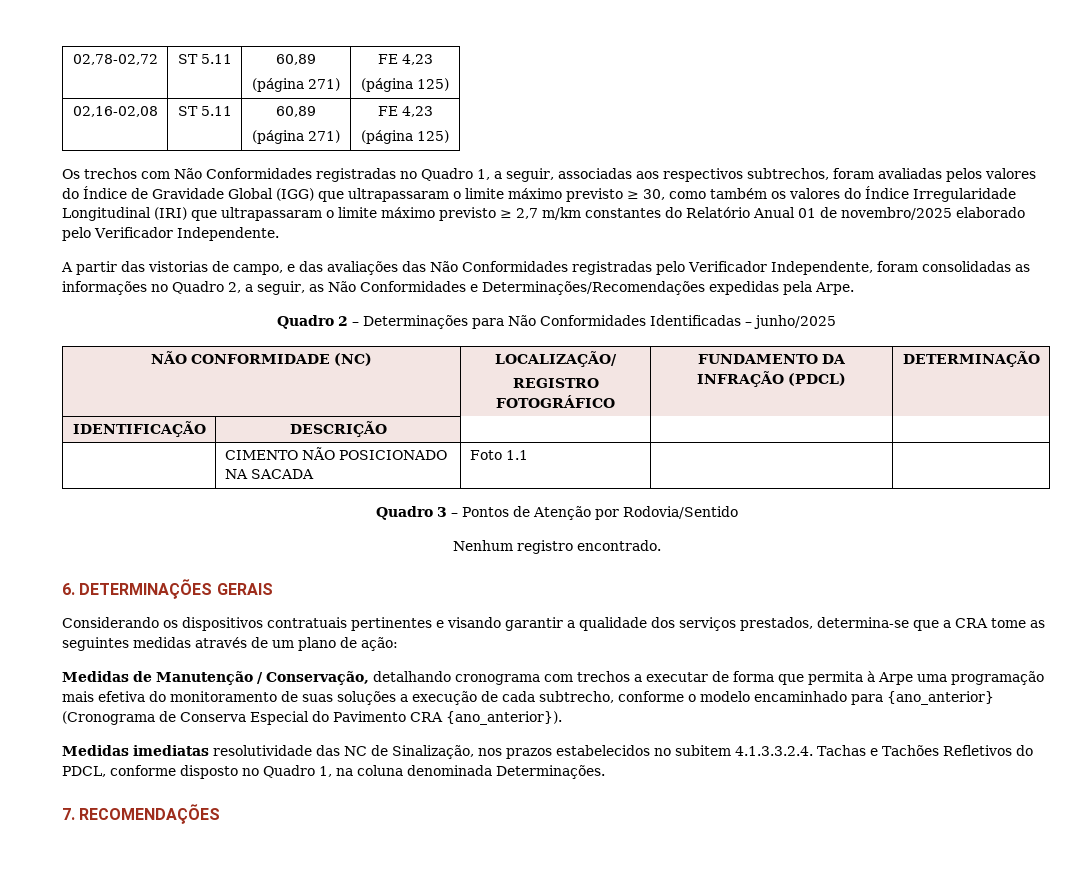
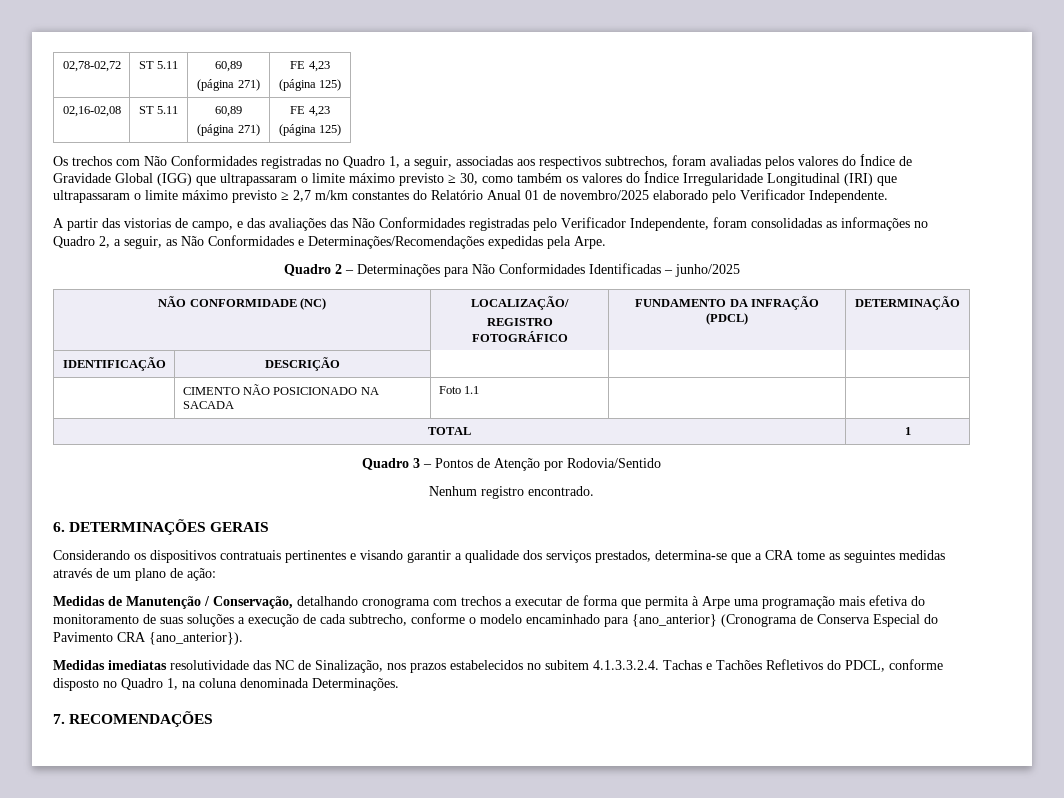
+ TOTAL | 1

